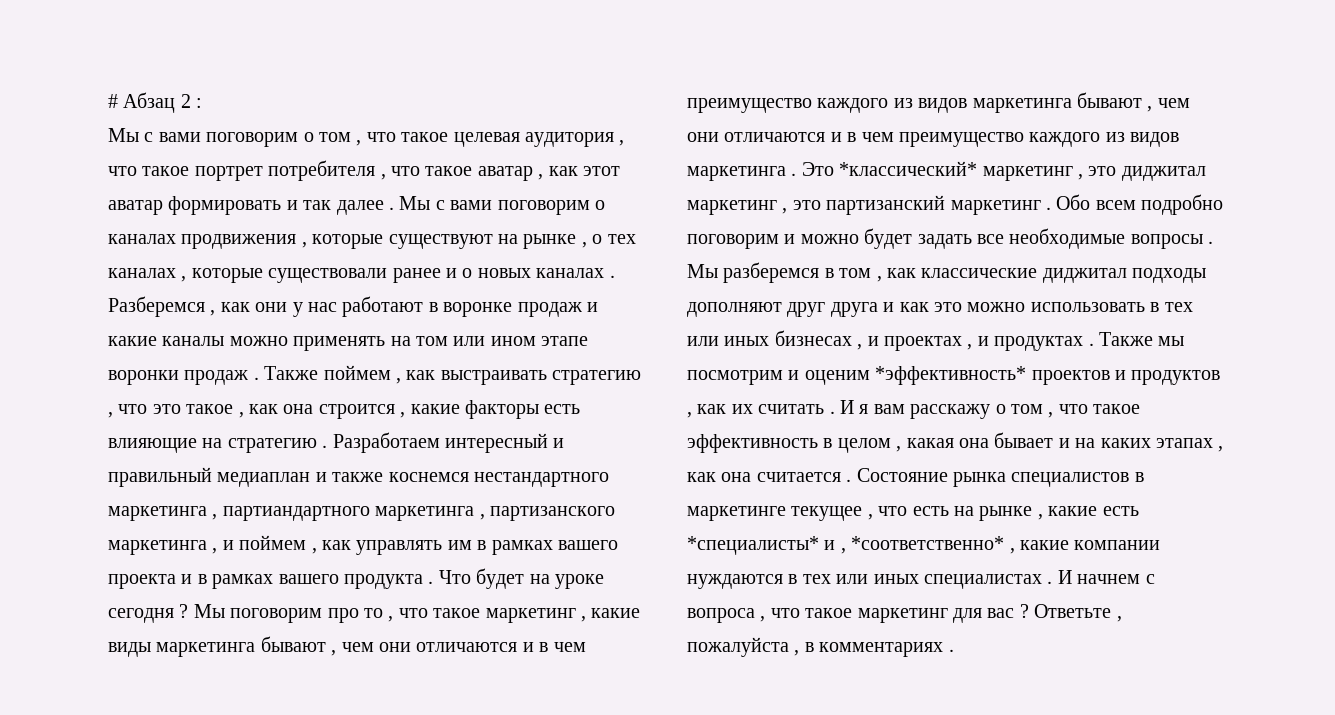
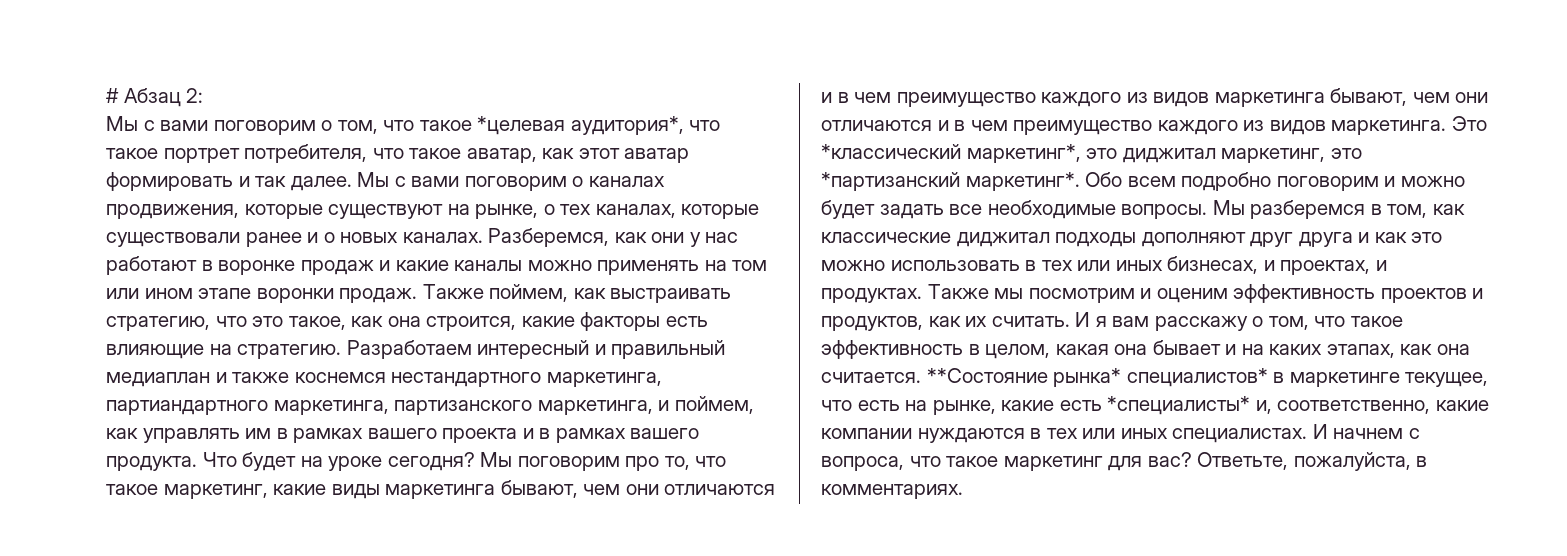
- # Абзац 2 :
- Мы с вами поговорим о том , что такое целевая аудитория , что такое портрет потребителя , что такое аватар , как этот аватар формировать и так далее .
+ # Абзац 2:
+ Мы с вами поговорим о том, что такое *целевая аудитория*, что такое портрет потребителя, что такое аватар, как этот аватар формировать и так далее.
- Мы с вами поговорим о каналах продвижения , которые существуют на рынке , о тех каналах , которые существовали ранее и о новых каналах . Разберемся , как они у нас работают в воронке продаж и какие каналы можно применять на том или ином этапе воронки продаж . Также поймем , как выстраивать стратегию , что это такое , как она строится , какие факторы есть влияющие на стратегию .
+ Мы с вами поговорим о каналах продвижения, которые существуют на рынке, о тех каналах, которые существовали ранее и о новых каналах. Разберемся, как они у нас работают в воронке продаж и какие каналы можно применять на том или ином этапе воронки продаж. Также поймем, как выстраивать стратегию, что это такое, как она строится, какие факторы есть влияющие на стратегию.
- Разработаем интересный и правильный медиаплан и также коснемся нестандартного маркетинга , партиандартного маркетинга , партизанского маркетинга , и поймем , как управлять им в рамках вашего проекта и в рамках вашего продукта .
+ Разработаем интересный и правильный медиаплан и также коснемся нестандартного маркетинга, партиандартного маркетинга, партизанского маркетинга, и поймем, как управлять им в рамках вашего проекта и в рамках вашего продукта.
- Что будет на уроке сегодня ?
+ Что будет на уроке сегодня?
- Мы поговорим про то , что такое маркетинг , какие виды маркетинга бывают , чем они отличаются и в чем преимущество каждого из видов маркетинга бывают , чем они отличаются и в чем преимущество каждого из видов маркетинга . Это *классический* маркетинг , это диджитал маркетинг , это партизанский маркетинг .
+ Мы поговорим про то, что такое маркетинг, какие виды маркетинга бывают, чем они отличаются и в чем преимущество каждого из видов маркетинга бывают, чем они отличаются и в чем преимущество каждого из видов маркетинга. Это *классический маркетинг*, это диджитал маркетинг, это *партизанский маркетинг*.
- Обо всем подробно поговорим и можно будет задать все необходимые вопросы .
+ Обо всем подробно поговорим и можно будет задать все необходимые вопросы.
- Мы разберемся в том , как классические диджитал подходы дополняют друг друга и как это можно использовать в тех или иных бизнесах , и проектах , и продуктах .
+ Мы разберемся в том, как классические диджитал подходы дополняют друг друга и как это можно использовать в тех или иных бизнесах, и проектах, и продуктах.
- Также мы посмотрим и оценим *эффективность* проектов и продуктов , как их считать .
+ Также мы посмотрим и оценим эффективность проектов и продуктов, как их считать.
- И я вам расскажу о том , что такое эффективность в целом , какая она бывает и на каких этапах , как она считается . Состояние рынка специалистов в маркетинге текущее , что есть на рынке , какие есть *специалисты* и , *соответственно* , какие компании нуждаются в тех или иных специалистах .
+ И я вам расскажу о том, что такое эффективность в целом, какая она бывает и на каких этапах, как она считается. **Состояние рынка* специалистов* в маркетинге текущее, что есть на рынке, какие есть *специалисты* и, соответственно, какие компании нуждаются в тех или иных специалистах.
- И начнем с вопроса , что такое маркетинг для вас ? Ответьте , пожалуйста , в комментариях .
+ И начнем с вопроса, что такое маркетинг для вас? Ответьте, пожалуйста, в комментариях.

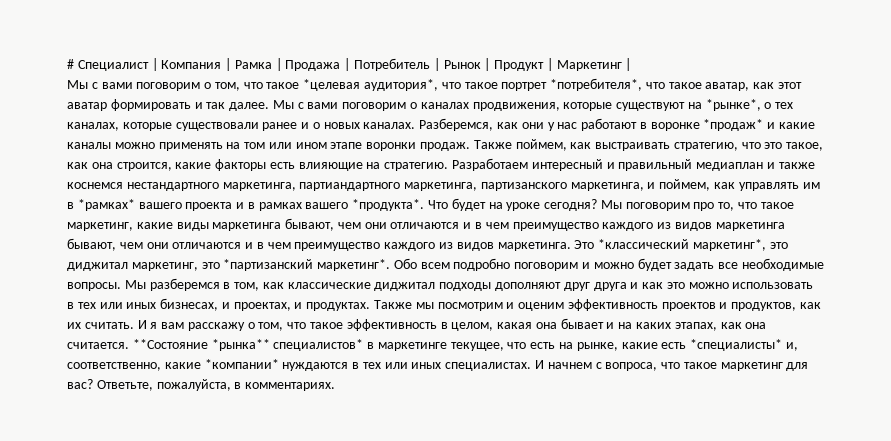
- # Абзац 2:
+ # Специалист | Компания | Рамка | Продажа | Потребитель | Рынок | Продукт | Маркетинг |
- Мы с вами поговорим о том, что такое *целевая аудитория*, что такое портрет потребителя, что такое аватар, как этот аватар формировать и так далее.
+ Мы с вами поговорим о том, что такое *целевая аудитория*, что такое портрет *потребителя*, что такое аватар, как этот аватар формировать и так далее.
- Мы с вами поговорим о каналах продвижения, которые существуют на рынке, о тех каналах, которые существовали ранее и о новых каналах.
+ Мы с вами поговорим о каналах продвижения, которые существуют на *рынке*, о тех каналах, которые существовали ранее и о новых каналах.
- Разберемся, как они у нас работают в воронке продаж и какие каналы можно применять на том или ином этапе воронки продаж.
+ Разберемся, как они у нас работают в воронке *продаж* и какие каналы можно применять на том или ином этапе воронки продаж.
- Разработаем интересный и правильный медиаплан и также коснемся нестандартного маркетинга, партиандартного маркетинга, партизанского маркетинга, и поймем, как управлять им в рамках вашего проекта и в рамках вашего продукта.
+ Разработаем интересный и правильный медиаплан и также коснемся нестандартного маркетинга, партиандартного маркетинга, партизанского маркетинга, и поймем, как управлять им в *рамках* вашего проекта и в рамках вашего *продукта*.
- **Состояние рынка* специалистов* в маркетинге текущее, что есть на рынке, какие есть *специалисты* и, соответственно, какие компании нуждаются в тех или иных специалистах.
+ **Состояние *рынка** специалистов* в маркетинге текущее, что есть на рынке, какие есть *специалисты* и, соответственно, какие *компании* нуждаются в тех или иных специалистах.

